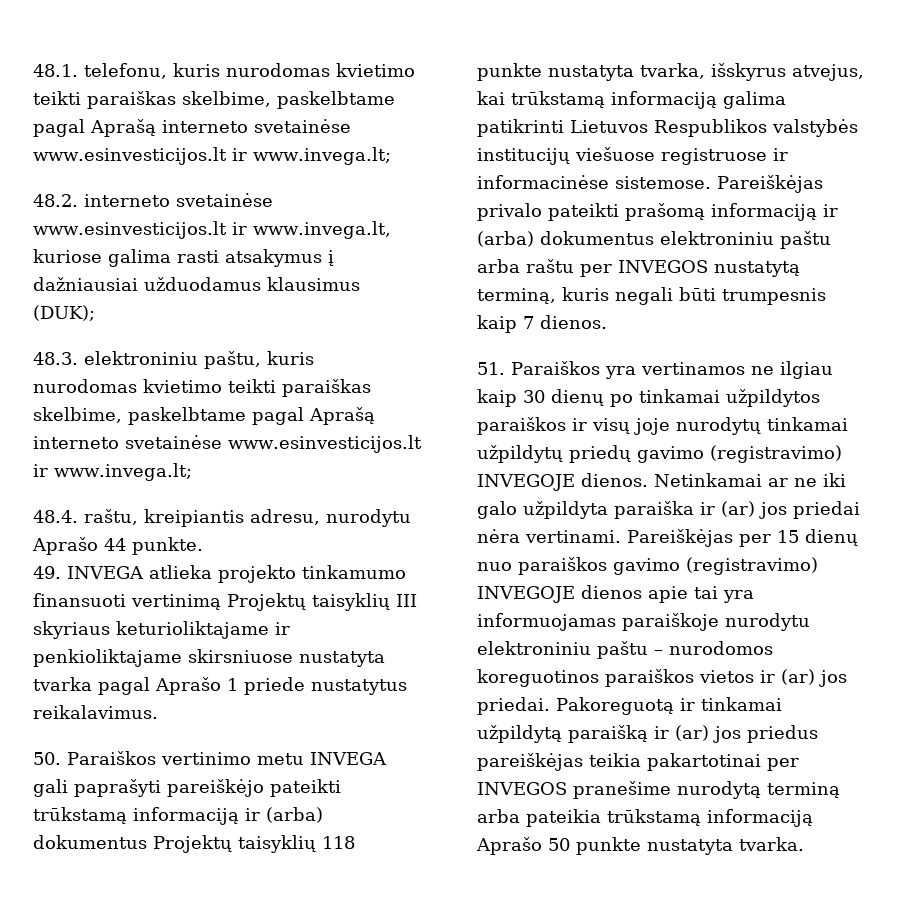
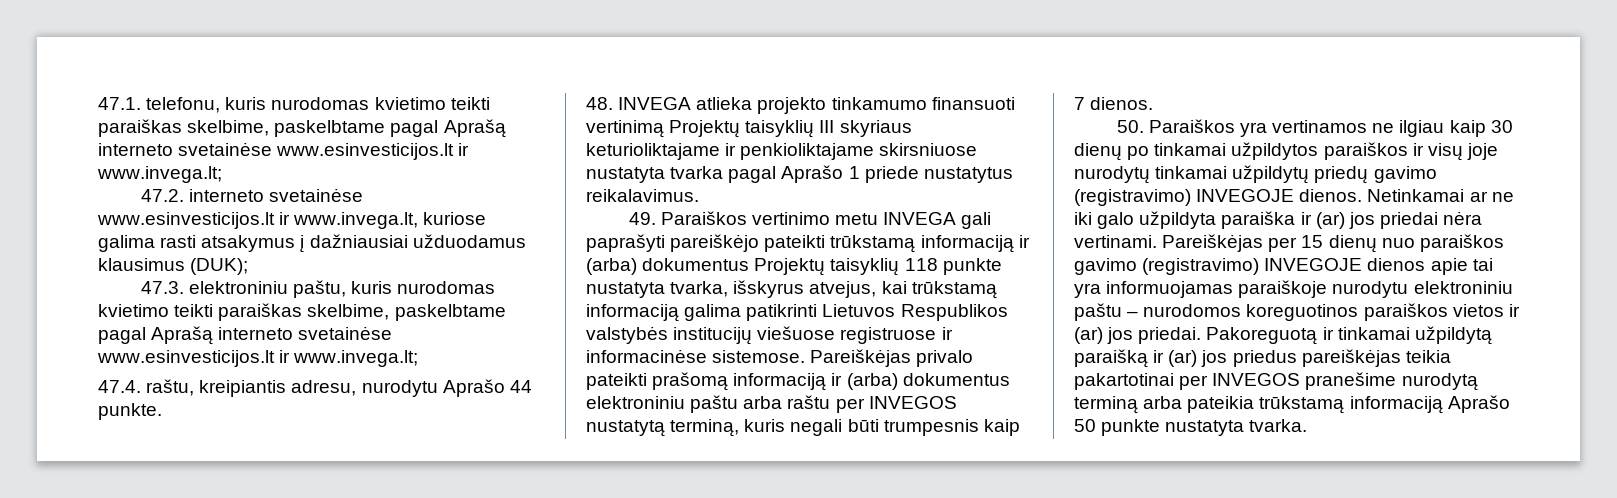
- 48.1. telefonu, kuris nurodomas kvietimo teikti paraiškas skelbime, paskelbtame pagal Aprašą interneto svetainėse www.esinvesticijos.lt ir www.invega.lt;
+ 47.1. telefonu, kuris nurodomas kvietimo teikti paraiškas skelbime, paskelbtame pagal Aprašą interneto svetainėse www.esinvesticijos.lt ir www.invega.lt;
- 48.2. interneto svetainėse www.esinvesticijos.lt ir www.invega.lt, kuriose galima rasti atsakymus į dažniausiai užduodamus klausimus (DUK);
+ 47.2. interneto svetainėse www.esinvesticijos.lt ir www.invega.lt, kuriose galima rasti atsakymus į dažniausiai užduodamus klausimus (DUK);
- 48.3. elektroniniu paštu, kuris nurodomas kvietimo teikti paraiškas skelbime, paskelbtame pagal Aprašą interneto svetainėse www.esinvesticijos.lt ir www.invega.lt;
+ 47.3. elektroniniu paštu, kuris nurodomas kvietimo teikti paraiškas skelbime, paskelbtame pagal Aprašą interneto svetainėse www.esinvesticijos.lt ir www.invega.lt;
- 48.4. raštu, kreipiantis adresu, nurodytu Aprašo 44 punkte.
+ 47.4. raštu, kreipiantis adresu, nurodytu Aprašo 44 punkte.
- 49. INVEGA atlieka projekto tinkamumo finansuoti vertinimą Projektų taisyklių III skyriaus keturioliktajame ir penkioliktajame skirsniuose nustatyta tvarka pagal Aprašo 1 priede nustatytus reikalavimus.
+ 48. INVEGA atlieka projekto tinkamumo finansuoti vertinimą Projektų taisyklių III skyriaus keturioliktajame ir penkioliktajame skirsniuose nustatyta tvarka pagal Aprašo 1 priede nustatytus reikalavimus.
- 50. Paraiškos vertinimo metu INVEGA gali paprašyti pareiškėjo pateikti trūkstamą informaciją ir (arba) dokumentus Projektų taisyklių 118 punkte nustatyta tvarka, išskyrus atvejus, kai trūkstamą informaciją galima patikrinti Lietuvos Respublikos valstybės institucijų viešuose registruose ir informacinėse sistemose.
+ 49. Paraiškos vertinimo metu INVEGA gali paprašyti pareiškėjo pateikti trūkstamą informaciją ir (arba) dokumentus Projektų taisyklių 118 punkte nustatyta tvarka, išskyrus atvejus, kai trūkstamą informaciją galima patikrinti Lietuvos Respublikos valstybės institucijų viešuose registruose ir informacinėse sistemose.
- 51. Paraiškos yra vertinamos ne ilgiau kaip 30 dienų po tinkamai užpildytos paraiškos ir visų joje nurodytų tinkamai užpildytų priedų gavimo (registravimo) INVEGOJE dienos.
+ 50. Paraiškos yra vertinamos ne ilgiau kaip 30 dienų po tinkamai užpildytos paraiškos ir visų joje nurodytų tinkamai užpildytų priedų gavimo (registravimo) INVEGOJE dienos.

